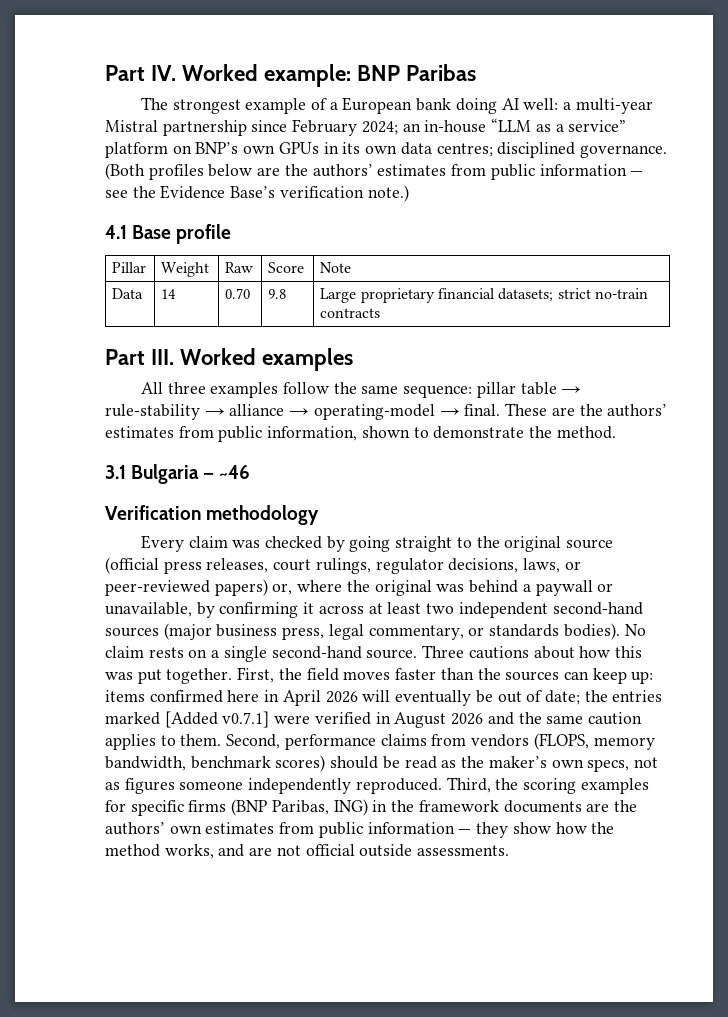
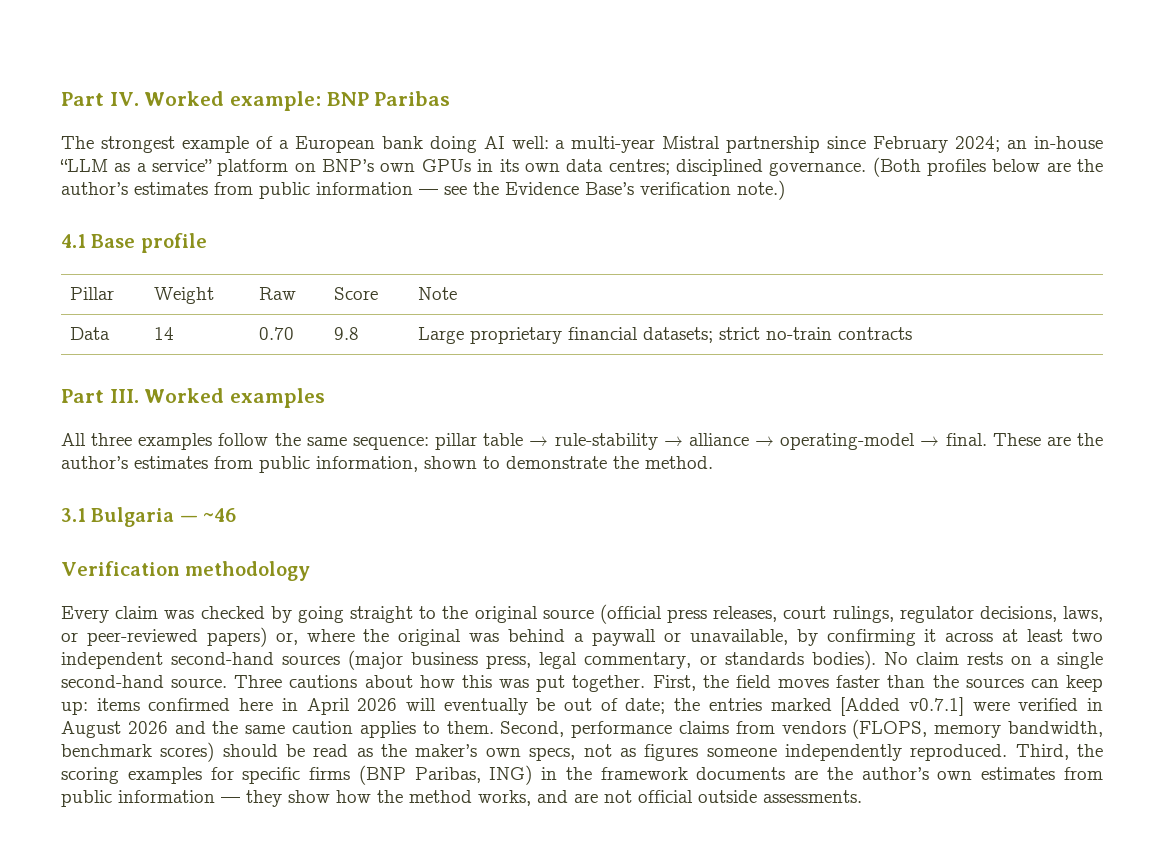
- (Both profiles below are the authors’ estimates from public information — see the Evidence Base’s verification note.)
+ (Both profiles below are the author’s estimates from public information — see the Evidence Base’s verification note.)
- These are the authors’ estimates from public information, shown to demonstrate the method.
+ These are the author’s estimates from public information, shown to demonstrate the method.
- Third, the scoring examples for specific firms (BNP Paribas, ING) in the framework documents are the authors’ own estimates from public information — they show how the method works, and are not official outside assessments.
+ Third, the scoring examples for specific firms (BNP Paribas, ING) in the framework documents are the author’s own estimates from public information — they show how the method works, and are not official outside assessments.

